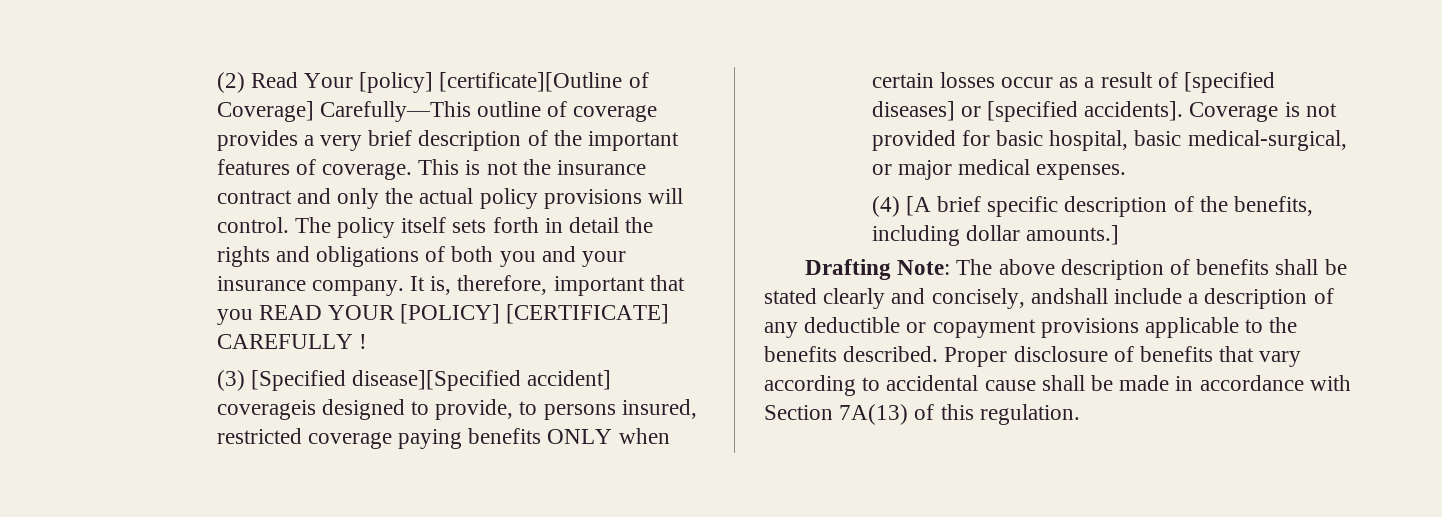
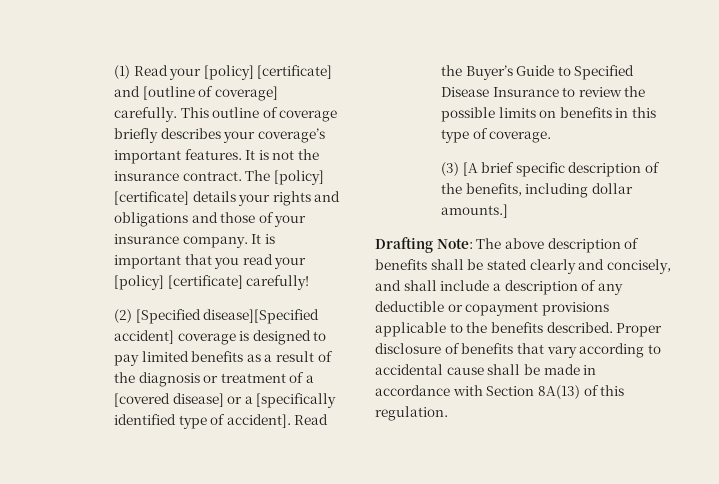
- (2) Read Your [policy] [certificate][Outline of Coverage] Carefully—This outline of coverage provides a very brief description of the important features of coverage. This is not the insurance contract and only the actual policy provisions will control. The policy itself sets forth in detail the rights and obligations of both you and your insurance company.
+ (1) Read your [policy] [certificate] and [outline of coverage] carefully. This outline of coverage briefly describes your coverage’s important features. It is not the insurance contract. The [policy] [certificate] details your rights and obligations and those of your insurance company.
- It is, therefore, important that you READ YOUR [POLICY] [CERTIFICATE] CAREFULLY !
- (3) [Specified disease][Specified accident] coverageis designed to provide, to persons insured, restricted coverage paying benefits ONLY when certain losses occur as a result of [specified diseases] or [specified accidents]. Coverage is not provided for basic hospital, basic medical-surgical, or major medical expenses.
- (4) [A brief specific description of the benefits, including dollar amounts.]
+ It is important that you read your [policy] [certificate] carefully!
+ (2) [Specified disease][Specified accident] coverage is designed to pay limited benefits as a result of the diagnosis or treatment of a [covered disease] or a [specifically identified type of accident]. Read the Buyer’s Guide to Specified Disease Insurance to review the possible limits on benefits in this type of coverage.
+ (3) [A brief specific description of the benefits, including dollar amounts.]
- Drafting Note: The above description of benefits shall be stated clearly and concisely, andshall include a description of any deductible or copayment provisions applicable to the benefits described.
+ Drafting Note: The above description of benefits shall be stated clearly and concisely, and shall include a description of any deductible or copayment provisions applicable to the benefits described.
- Proper disclosure of benefits that vary according to accidental cause shall be made in accordance with Section 7A(13) of this regulation.
+ Proper disclosure of benefits that vary according to accidental cause shall be made in accordance with Section 8A(13) of this regulation.

